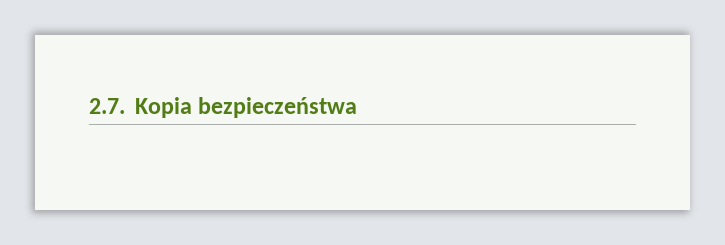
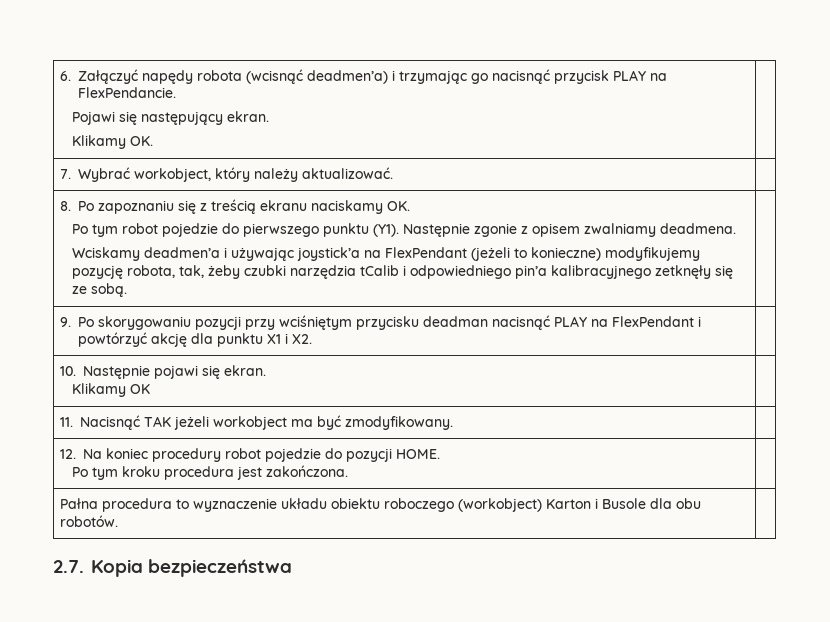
+ 6. Załączyć napędy robota (wcisnąć deadmen’a) i trzymając go nacisnąć przycisk PLAY na FlexPendancie.
+ Pojawi się następujący ekran.
+ Klikamy OK. |
+ 7. Wybrać workobject, który należy aktualizować. |
+ 8. Po zapoznaniu się z treścią ekranu naciskamy OK.
+ Po tym robot pojedzie do pierwszego punktu (Y1). Następnie zgonie z opisem zwalniamy deadmena.
+ Wciskamy deadmen’a i używając joystick’a na FlexPendant (jeżeli to konieczne) modyfikujemy pozycję robota, tak, żeby czubki narzędzia tCalib i odpowiedniego pin’a kalibracyjnego zetknęły się ze sobą. |
+ 9. Po skorygowaniu pozycji przy wciśniętym przycisku deadman nacisnąć PLAY na FlexPendant i powtórzyć akcję dla punktu X1 i X2. |
+ 10. Następnie pojawi się ekran.
+ Klikamy OK |
+ 11. Nacisnąć TAK jeżeli workobject ma być zmodyfikowany. |
+ 12. Na koniec procedury robot pojedzie do pozycji HOME.
+ Po tym kroku procedura jest zakończona. |
+ Pałna procedura to wyznaczenie układu obiektu roboczego (workobject) Karton i Busole dla obu robotów. |

